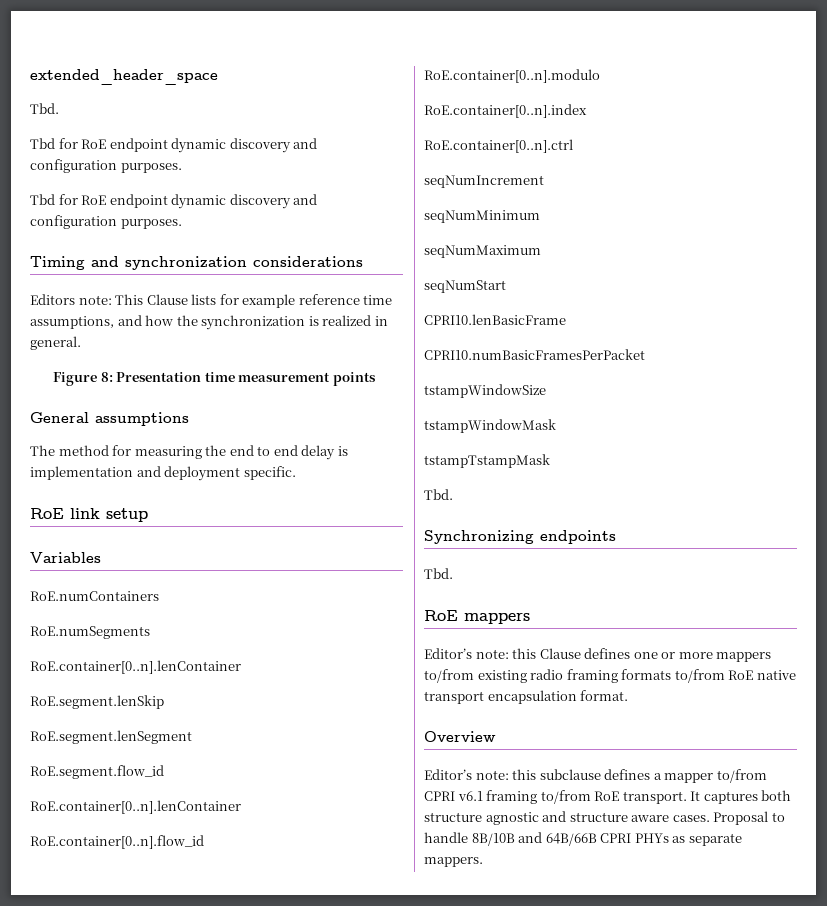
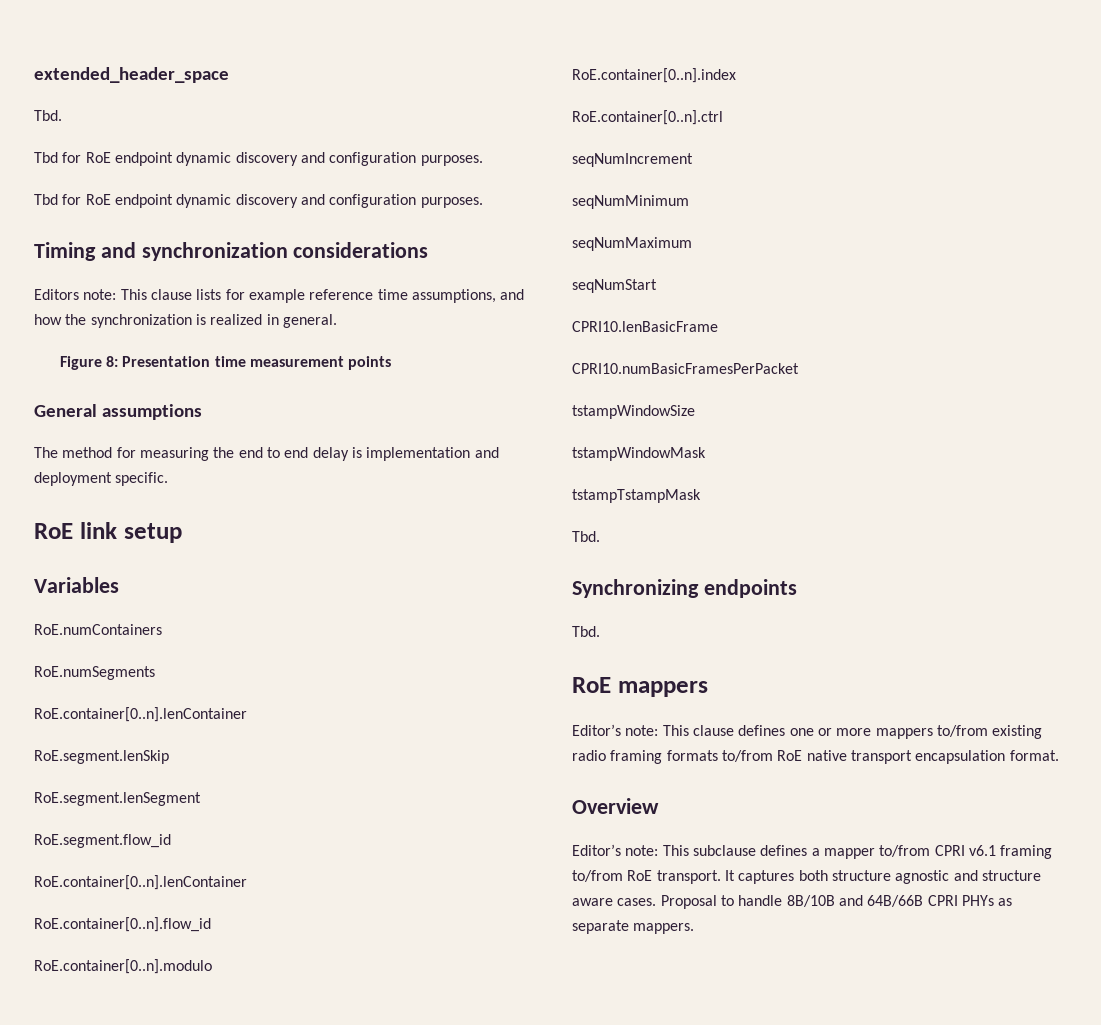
- Editors note: This Clause lists for example reference time assumptions, and how the synchronization is realized in general.
+ Editors note: This clause lists for example reference time assumptions, and how the synchronization is realized in general.
- Editor’s note: this Clause defines one or more mappers to/from existing radio framing formats to/from RoE native transport encapsulation format.
+ Editor’s note: This clause defines one or more mappers to/from existing radio framing formats to/from RoE native transport encapsulation format.
- Editor’s note: this subclause defines a mapper to/from CPRI v6.1 framing to/from RoE transport.
+ Editor’s note: This subclause defines a mapper to/from CPRI v6.1 framing to/from RoE transport.

